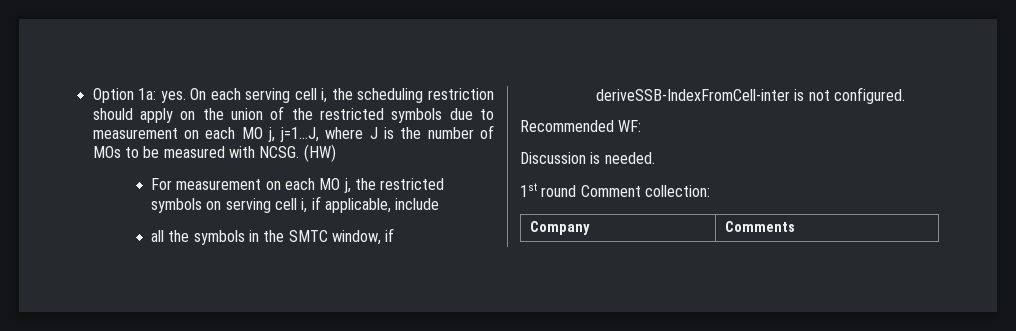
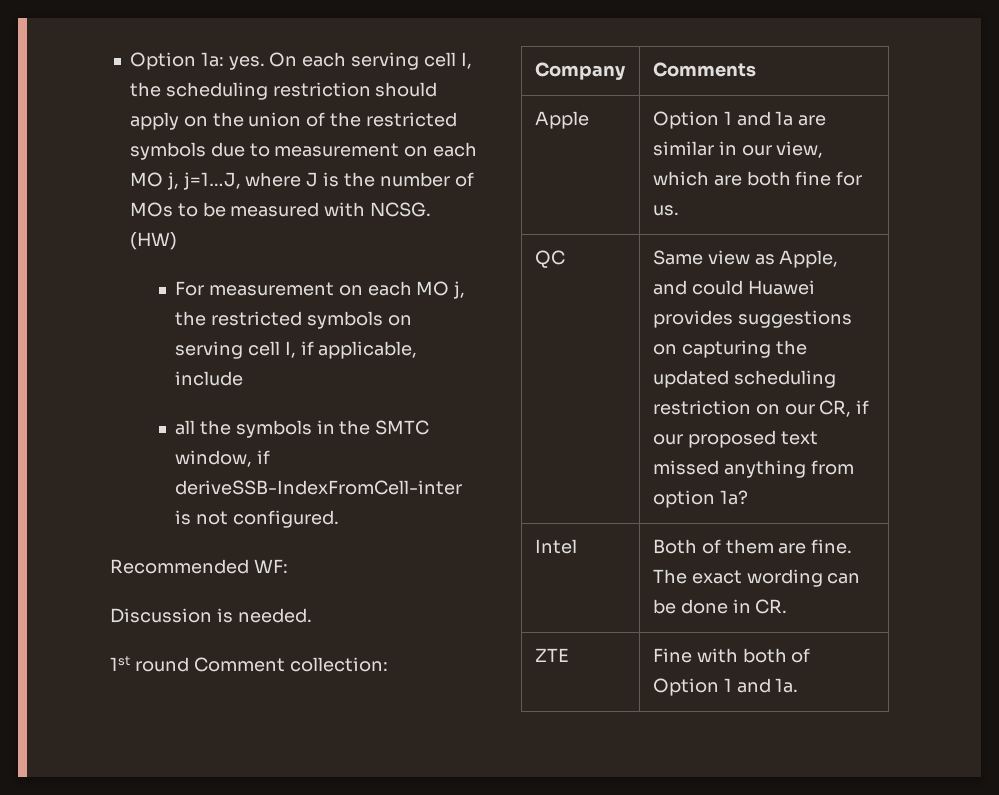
- On each serving cell i, the scheduling restriction should apply on the union of the restricted symbols due to measurement on each MO j, j=1…J, where J is the number of MOs to be measured with NCSG.
+ On each serving cell I, the scheduling restriction should apply on the union of the restricted symbols due to measurement on each MO j, j=1…J, where J is the number of MOs to be measured with NCSG.
- For measurement on each MO j, the restricted symbols on serving cell i, if applicable, include
+ For measurement on each MO j, the restricted symbols on serving cell I, if applicable, include
+ Apple | Option 1 and 1a are similar in our view, which are both fine for us.
+ QC | Same view as Apple, and could Huawei provides suggestions on capturing the updated scheduling restriction on our CR, if our proposed text missed anything from option 1a?
+ Intel | Both of them are fine. The exact wording can be done in CR.
+ ZTE | Fine with both of Option 1 and 1a.

